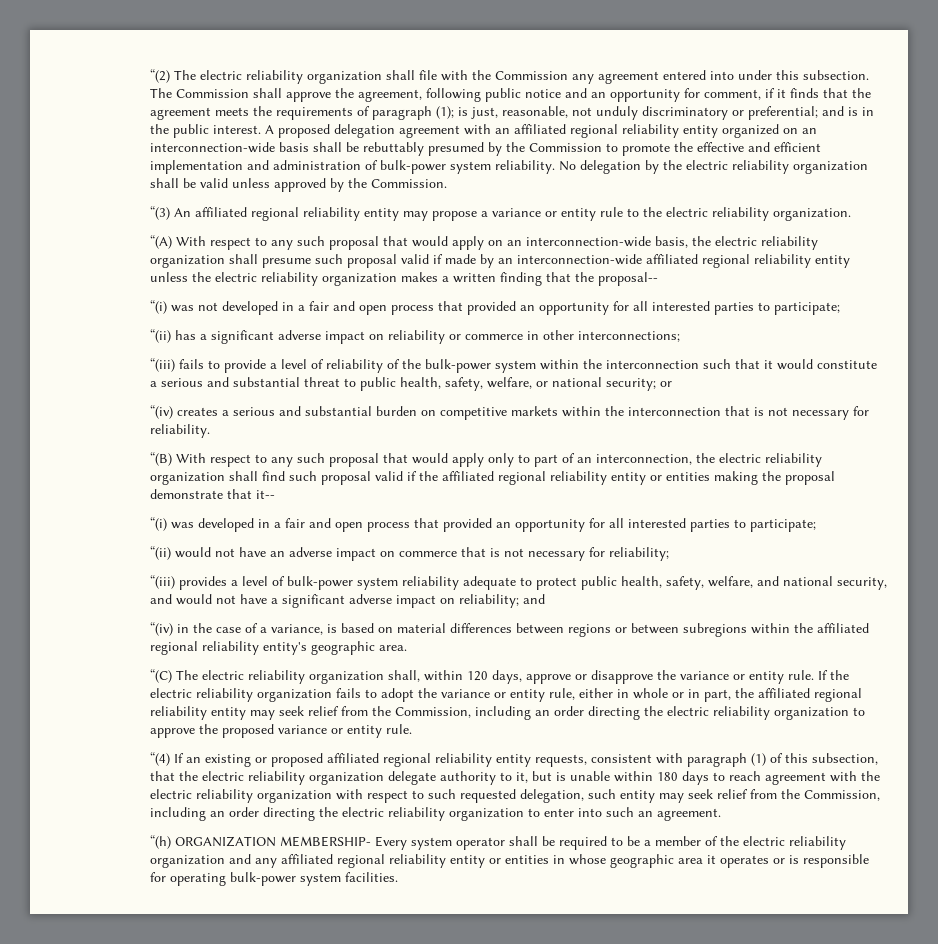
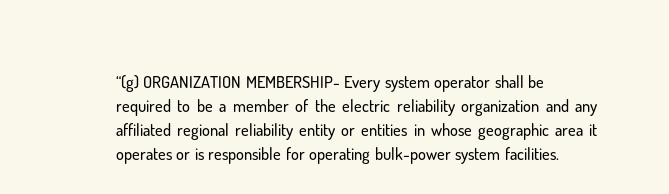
- “(2) The electric reliability organization shall file with the Commission any agreement entered into under this subsection. The Commission shall approve the agreement, following public notice and an opportunity for comment, if it finds that the agreement meets the requirements of paragraph (1); is just, reasonable, not unduly discriminatory or preferential; and is in the public interest. A proposed delegation agreement with an affiliated regional reliability entity organized on an interconnection-wide basis shall be rebuttably presumed by the Commission to promote the effective and efficient implementation and administration of bulk-power system reliability. No delegation by the electric reliability organization shall be valid unless approved by the Commission.
- “(3) An affiliated regional reliability entity may propose a variance or entity rule to the electric reliability organization.
- “(A) With respect to any such proposal that would apply on an interconnection-wide basis, the electric reliability organization shall presume such proposal valid if made by an interconnection-wide affiliated regional reliability entity unless the electric reliability organization makes a written finding that the proposal--
- “(i) was not developed in a fair and open process that provided an opportunity for all interested parties to participate;
- “(ii) has a significant adverse impact on reliability or commerce in other interconnections;
- “(iii) fails to provide a level of reliability of the bulk-power system within the interconnection such that it would constitute a serious and substantial threat to public health, safety, welfare, or national security; or
- “(iv) creates a serious and substantial burden on competitive markets within the interconnection that is not necessary for reliability.
- “(B) With respect to any such proposal that would apply only to part of an interconnection, the electric reliability organization shall find such proposal valid if the affiliated regional reliability entity or entities making the proposal demonstrate that it--
- “(i) was developed in a fair and open process that provided an opportunity for all interested parties to participate;
- “(ii) would not have an adverse impact on commerce that is not necessary for reliability;
- “(iii) provides a level of bulk-power system reliability adequate to protect public health, safety, welfare, and national security, and would not have a significant adverse impact on reliability; and
- “(iv) in the case of a variance, is based on material differences between regions or between subregions within the affiliated regional reliability entity's geographic area.
- “(C) The electric reliability organization shall, within 120 days, approve or disapprove the variance or entity rule. If the electric reliability organization fails to adopt the variance or entity rule, either in whole or in part, the affiliated regional reliability entity may seek relief from the Commission, including an order directing the electric reliability organization to approve the proposed variance or entity rule.
- “(4) If an existing or proposed affiliated regional reliability entity requests, consistent with paragraph (1) of this subsection, that the electric reliability organization delegate authority to it, but is unable within 180 days to reach agreement with the electric reliability organization with respect to such requested delegation, such entity may seek relief from the Commission, including an order directing the electric reliability organization to enter into such an agreement.
- “(h) ORGANIZATION MEMBERSHIP- Every system operator shall be required to be a member of the electric reliability organization and any affiliated regional reliability entity or entities in whose geographic area it operates or is responsible for operating bulk-power system facilities.
+ “(g) ORGANIZATION MEMBERSHIP- Every system operator shall be required to be a member of the electric reliability organization and any affiliated regional reliability entity or entities in whose geographic area it operates or is responsible for operating bulk-power system facilities.

